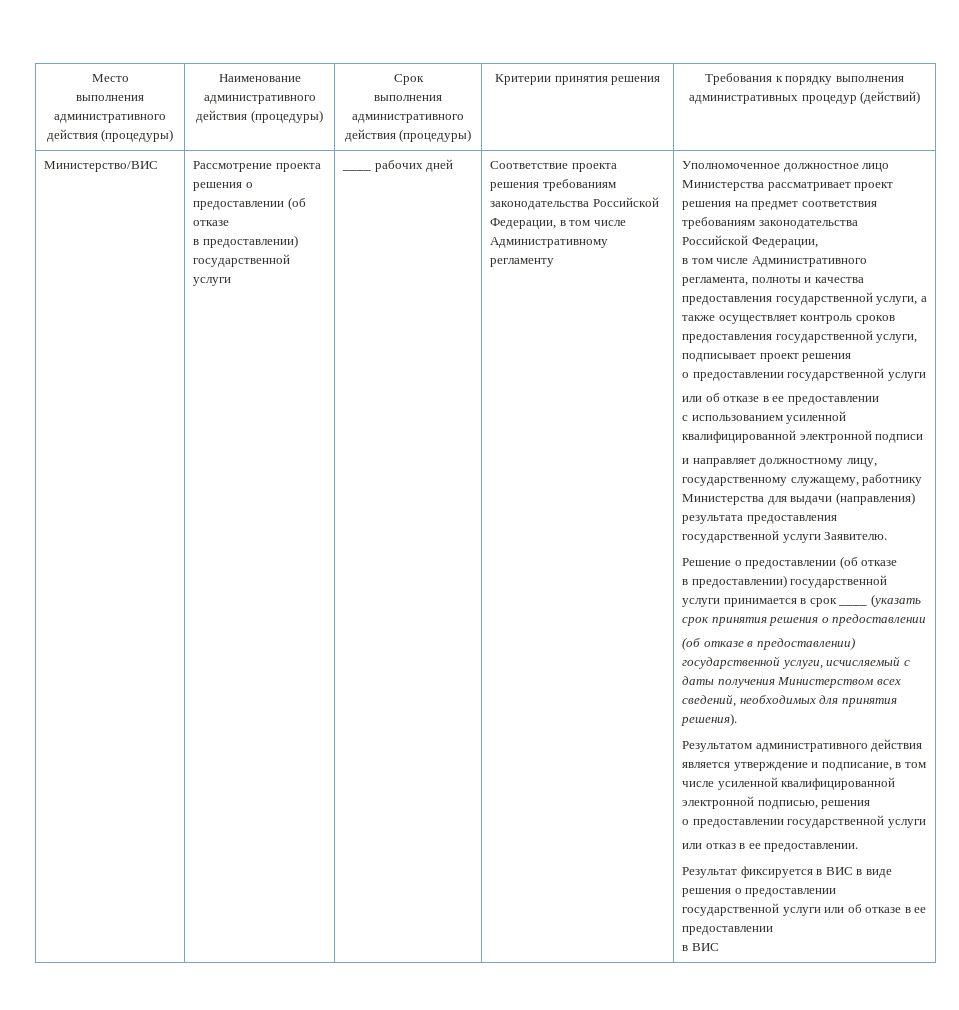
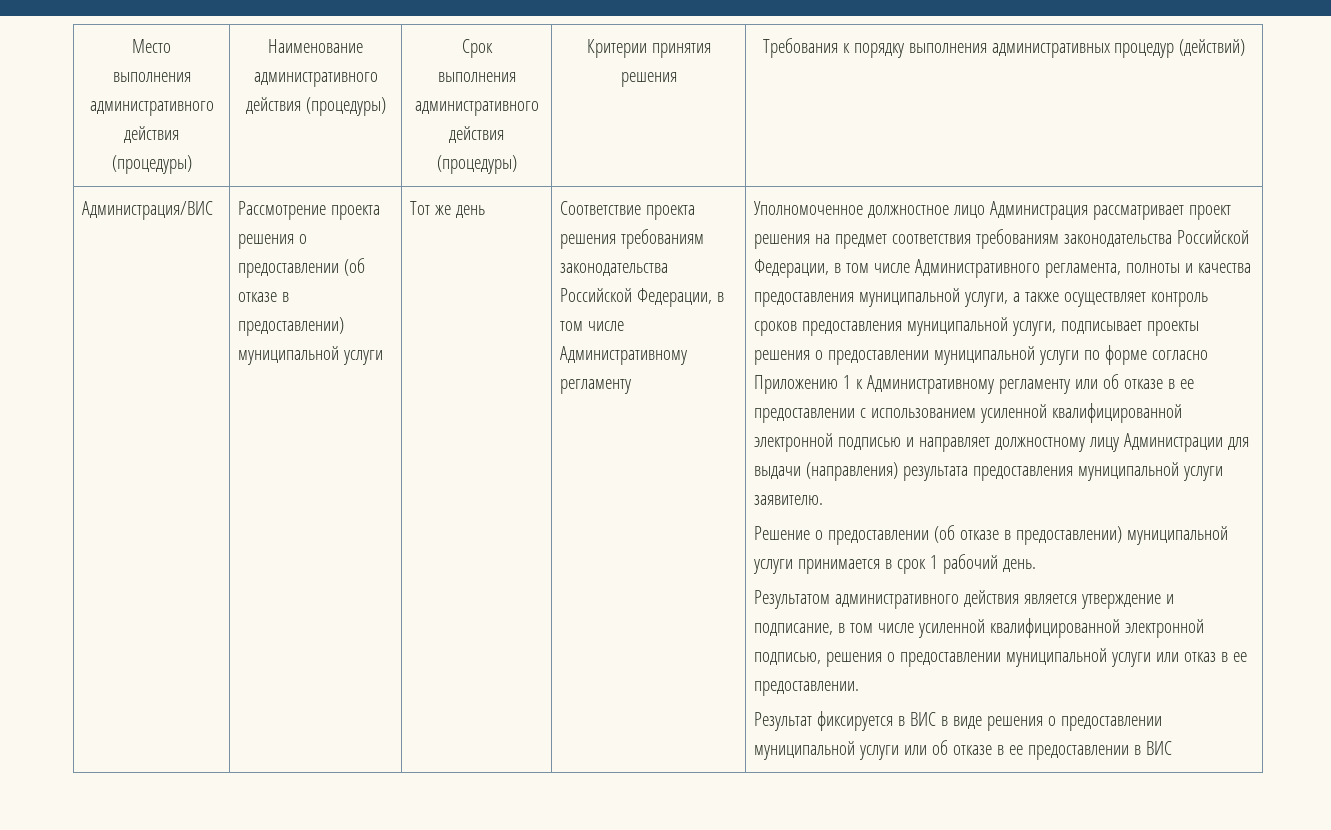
- Министерство/ВИС
+ Администрация/ВИС
- Рассмотрение проекта решения о предоставлении (об отказе
- в предоставлении) государственной услуги
+ Рассмотрение проекта решения о предоставлении (об отказе в предоставлении) муниципальной услуги
- ____ рабочих дней
+ Тот же день
- Уполномоченное должностное лицо Министерства рассматривает проект решения на предмет соответствия требованиям законодательства Российской Федерации,
- в том числе Административного регламента, полноты и качества предоставления государственной услуги, а также осуществляет контроль сроков предоставления государственной услуги, подписывает проект решения
- о предоставлении государственной услуги
- или об отказе в ее предоставлении
- с использованием усиленной квалифицированной электронной подписи
- и направляет должностному лицу, государственному служащему, работнику Министерства для выдачи (направления) результата предоставления государственной услуги Заявителю.
+ Уполномоченное должностное лицо Администрация рассматривает проект решения на предмет соответствия требованиям законодательства Российской Федерации, в том числе Административного регламента, полноты и качества предоставления муниципальной услуги, а также осуществляет контроль сроков предоставления муниципальной услуги, подписывает проекты решения о предоставлении муниципальной услуги по форме согласно Приложению 1 к Административному регламенту или об отказе в ее предоставлении с использованием усиленной квалифицированной электронной подписью и направляет должностному лицу Администрации для выдачи (направления) результата предоставления муниципальной услуги заявителю.
- Решение о предоставлении (об отказе
- в предоставлении) государственной услуги принимается в срок ____ (указать срок принятия решения о предоставлении
- (об отказе в предоставлении) государственной услуги, исчисляемый с даты получения Министерством всех сведений, необходимых для принятия решения).
+ Решение о предоставлении (об отказе в предоставлении) муниципальной услуги принимается в срок 1 рабочий день.
- Результатом административного действия является утверждение и подписание, в том числе усиленной квалифицированной электронной подписью, решения
- о предоставлении государственной услуги
- или отказ в ее предоставлении.
+ Результатом административного действия является утверждение и подписание, в том числе усиленной квалифицированной электронной подписью, решения о предоставлении муниципальной услуги или отказ в ее предоставлении.
- Результат фиксируется в ВИС в виде решения о предоставлении государственной услуги или об отказе в ее предоставлении
- в ВИС
+ Результат фиксируется в ВИС в виде решения о предоставлении муниципальной услуги или об отказе в ее предоставлении в ВИС

